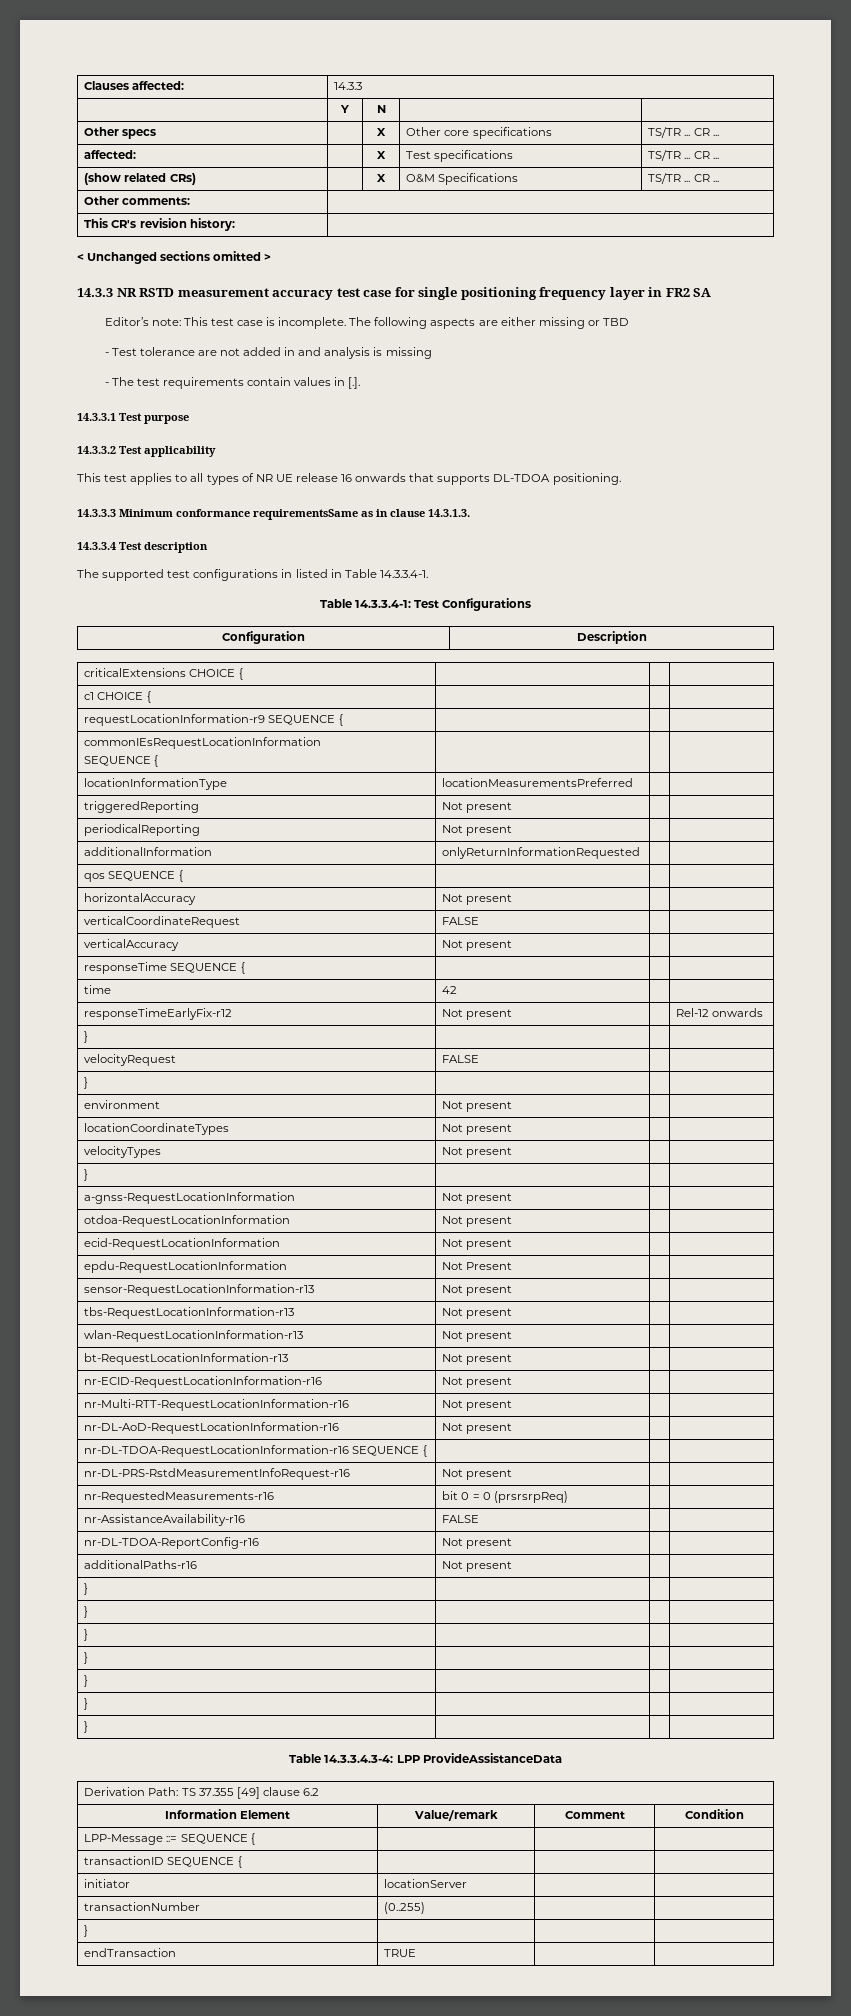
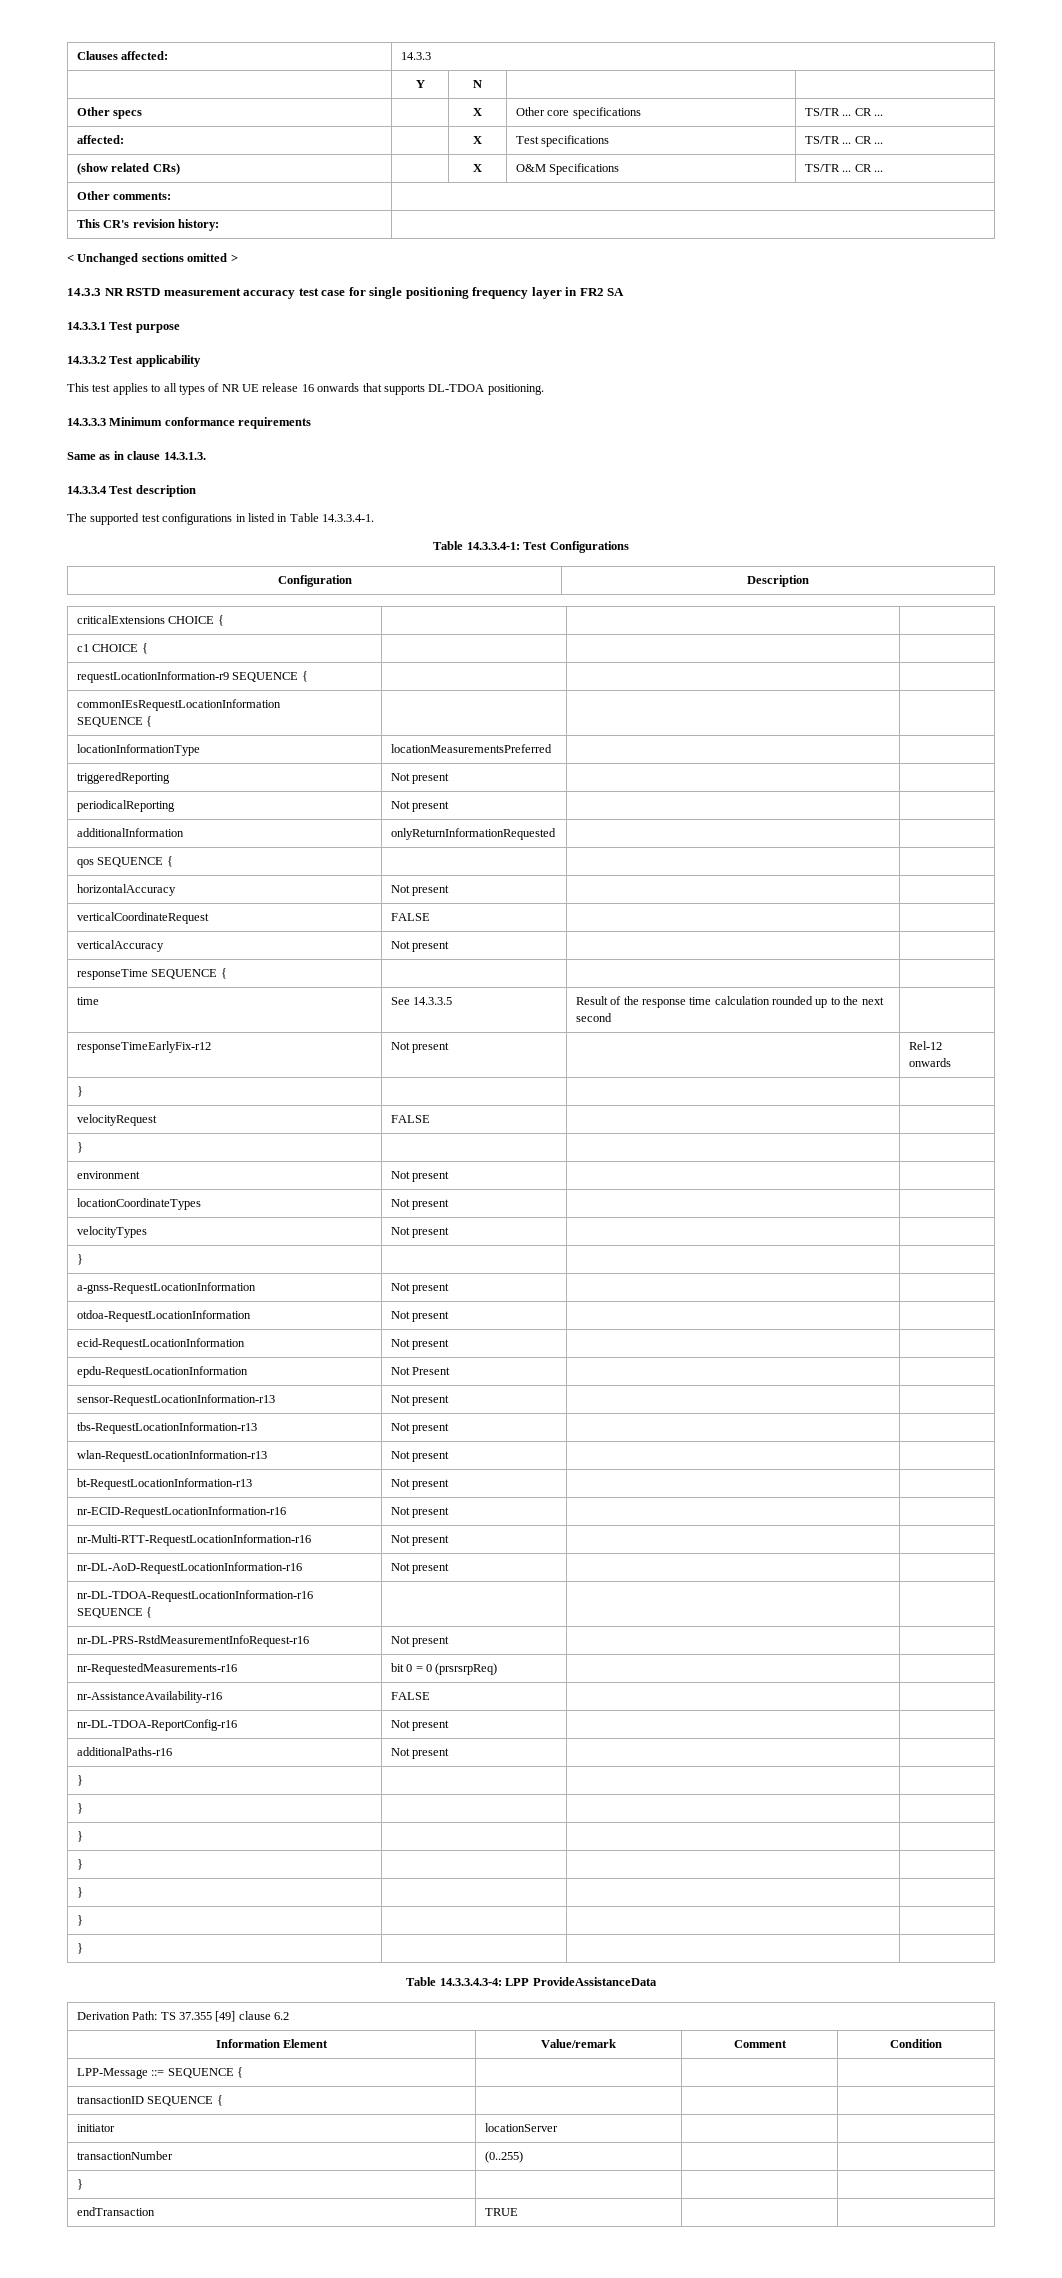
- Editor’s note: This test case is incomplete. The following aspects are either missing or TBD
- - Test tolerance are not added in and analysis is missing
- - The test requirements contain values in [.].
- 14.3.3.3 Minimum conformance requirementsSame as in clause 14.3.1.3.
+ 14.3.3.3 Minimum conformance requirements
+ Same as in clause 14.3.1.3.
- time | 42 | |
+ time | See 14.3.3.5 | Result of the response time calculation rounded up to the next second |

